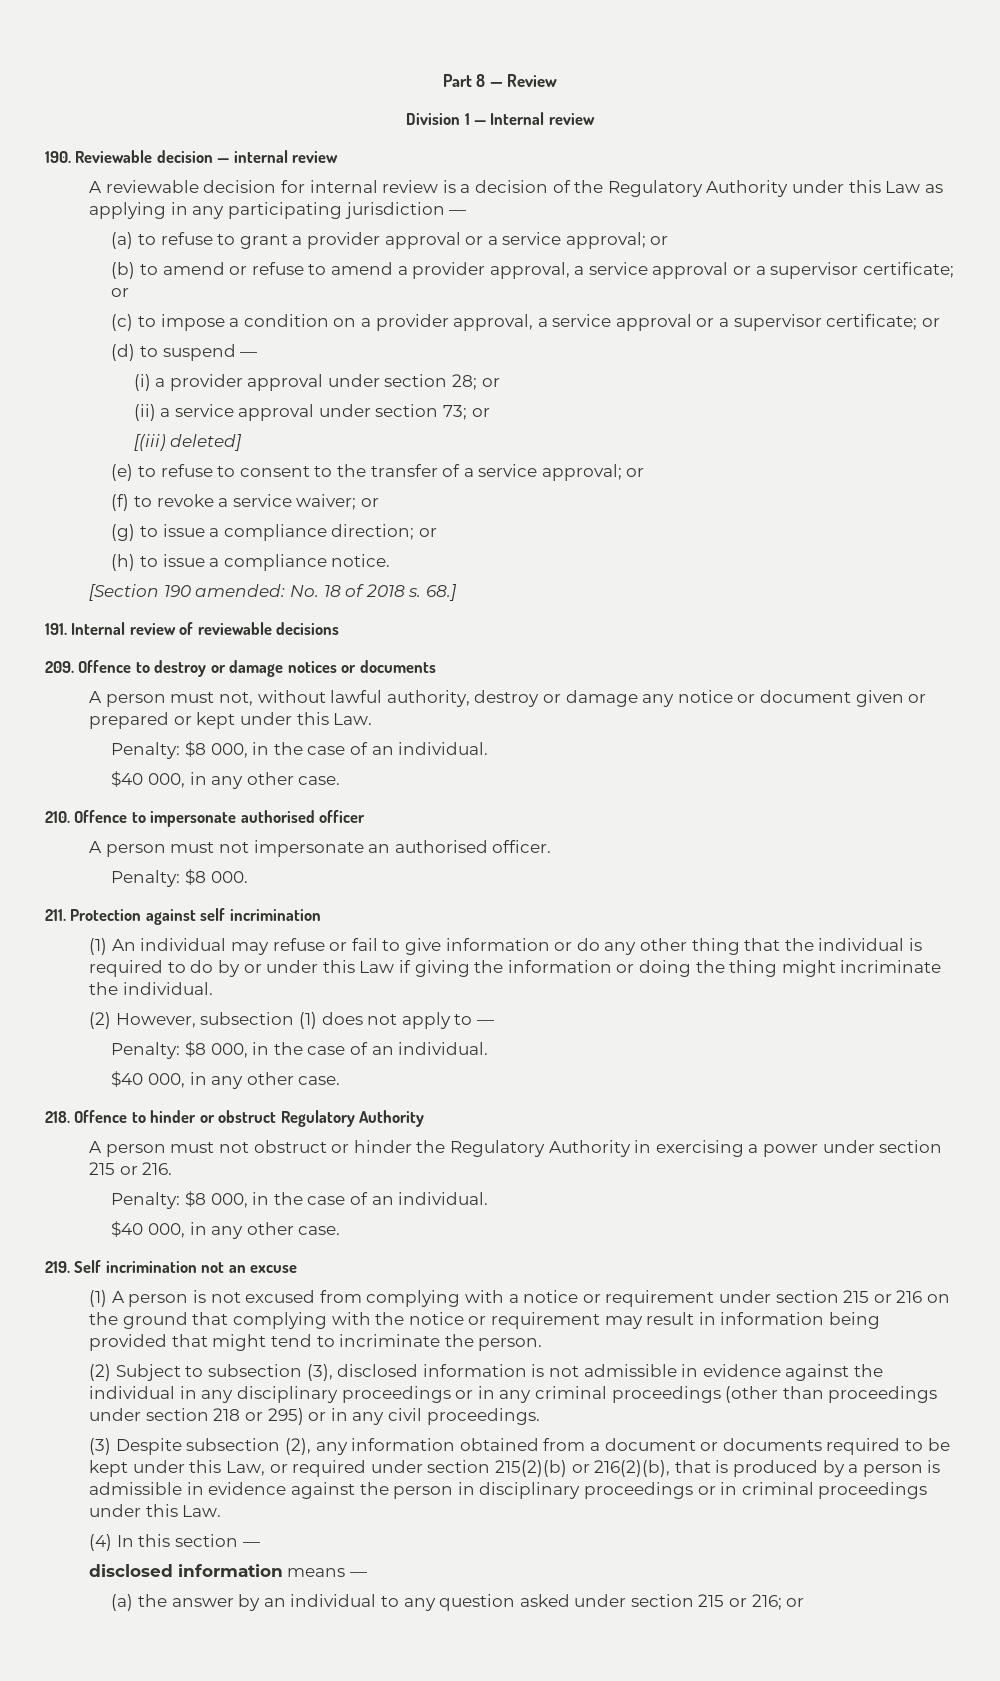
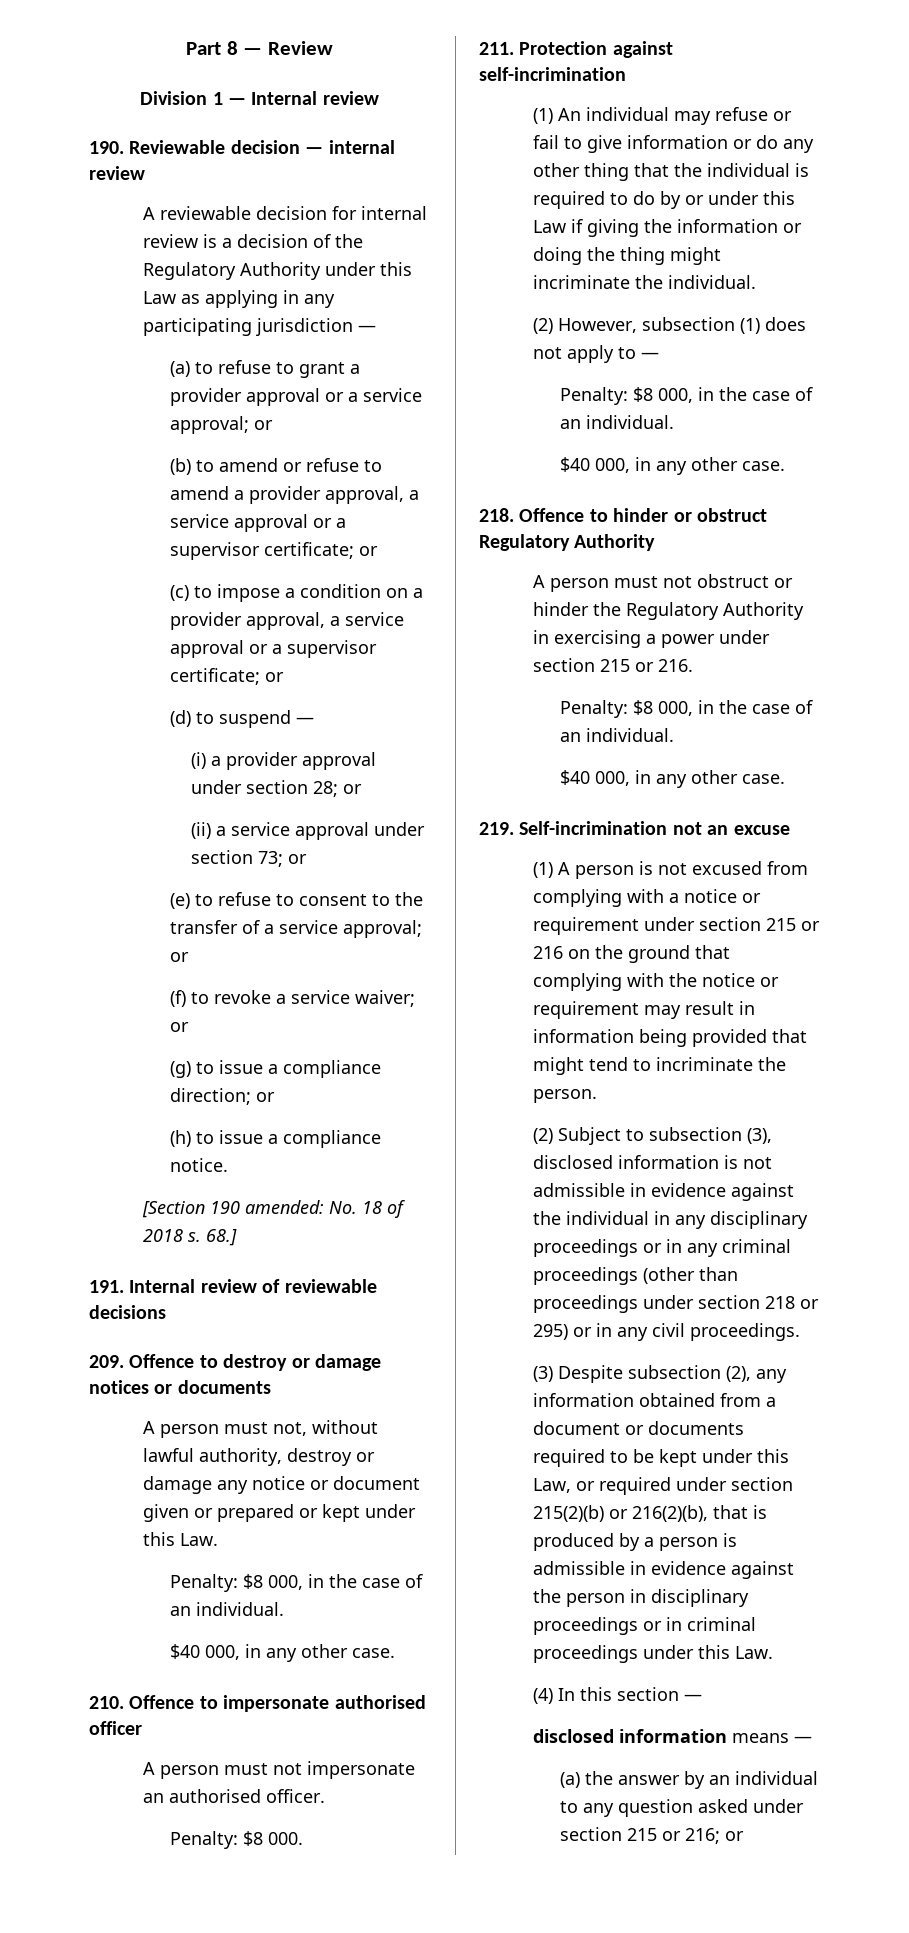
- [(iii) deleted]
- 211. Protection against self incrimination
+ 211. Protection against self-incrimination
- 219. Self incrimination not an excuse
+ 219. Self-incrimination not an excuse

